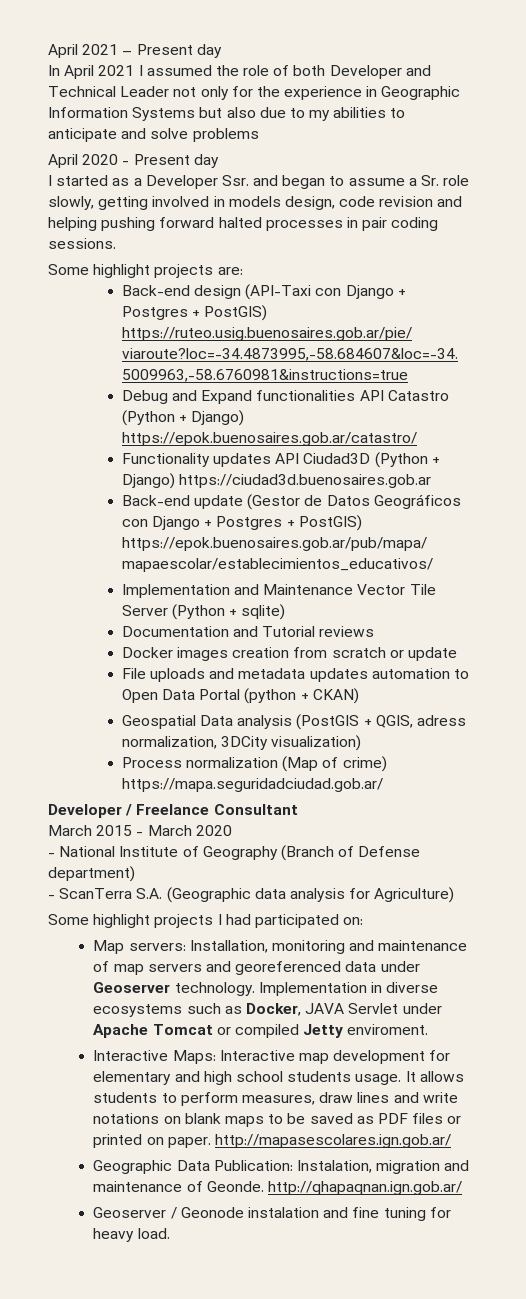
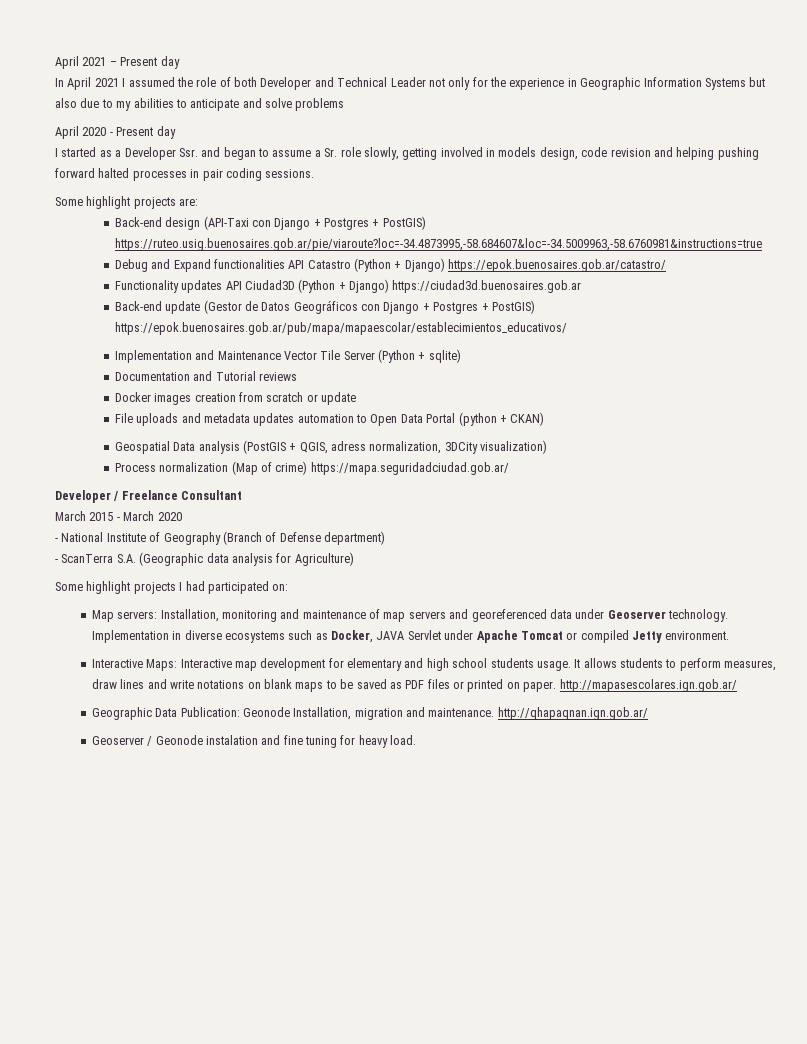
- Implementation in diverse ecosystems such as Docker, JAVA Servlet under Apache Tomcat or compiled Jetty enviroment.
+ Implementation in diverse ecosystems such as Docker, JAVA Servlet under Apache Tomcat or compiled Jetty environment.
- Geographic Data Publication: Instalation, migration and maintenance of Geonde. http://qhapaqnan.ign.gob.ar/
+ Geographic Data Publication: Geonode Installation, migration and maintenance. http://qhapaqnan.ign.gob.ar/

